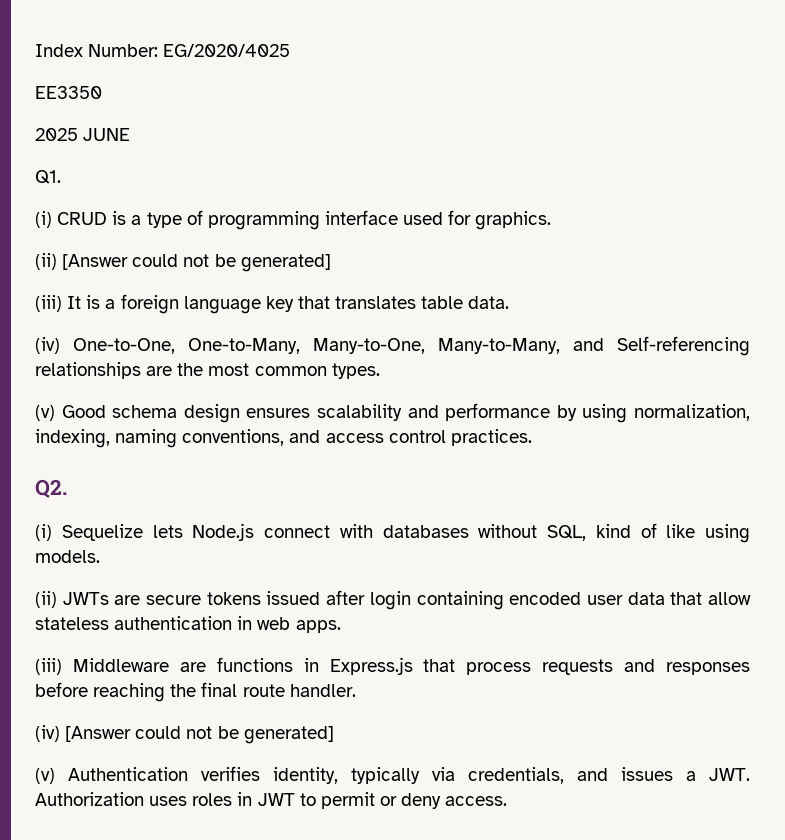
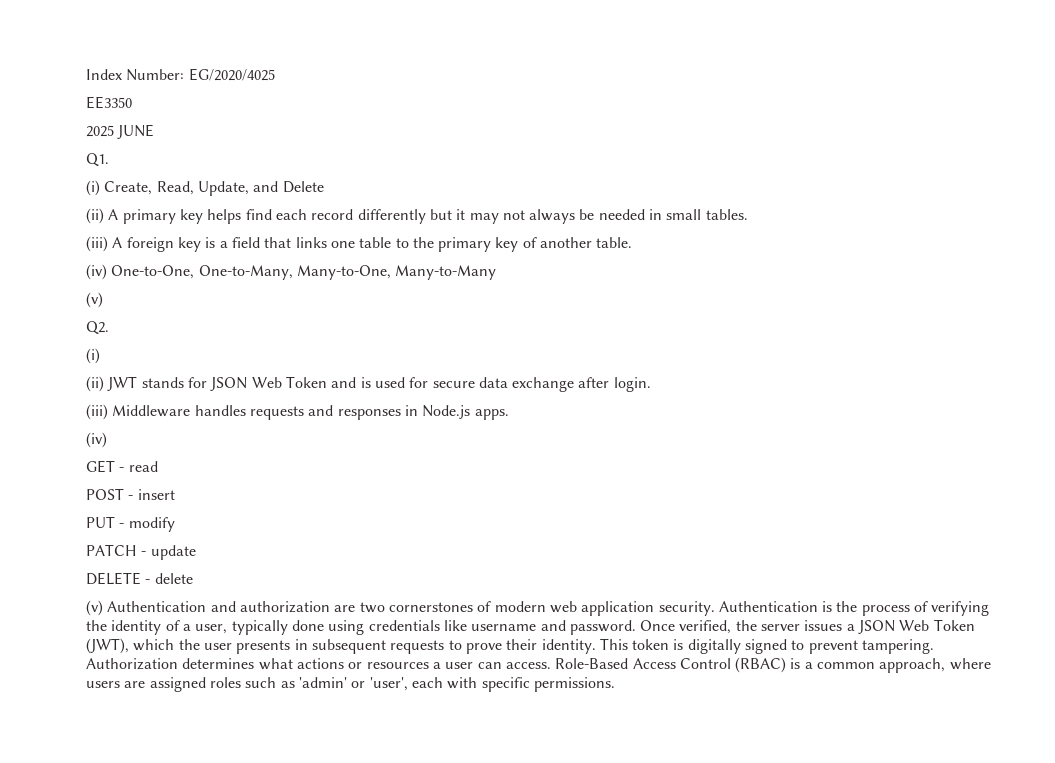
- (i) CRUD is a type of programming interface used for graphics.
- (ii) [Answer could not be generated]
- (iii) It is a foreign language key that translates table data.
- (iv) One-to-One, One-to-Many, Many-to-One, Many-to-Many, and Self-referencing relationships are the most common types.
- (v) Good schema design ensures scalability and performance by using normalization, indexing, naming conventions, and access control practices.
+ (i) Create, Read, Update, and Delete
+ (ii) A primary key helps find each record differently but it may not always be needed in small tables.
+ (iii) A foreign key is a field that links one table to the primary key of another table.
+ (iv) One-to-One, One-to-Many, Many-to-One, Many-to-Many
+ (v)
  Q2.
- (i) Sequelize lets Node.js connect with databases without SQL, kind of like using models.
- (ii) JWTs are secure tokens issued after login containing encoded user data that allow stateless authentication in web apps.
- (iii) Middleware are functions in Express.js that process requests and responses before reaching the final route handler.
- (iv) [Answer could not be generated]
- (v) Authentication verifies identity, typically via credentials, and issues a JWT. Authorization uses roles in JWT to permit or deny access.
+ (i)
+ (ii) JWT stands for JSON Web Token and is used for secure data exchange after login.
+ (iii) Middleware handles requests and responses in Node.js apps.
+ (iv)
+ GET - read
+ POST - insert
+ PUT - modify
+ PATCH - update
+ DELETE - delete
+ (v) Authentication and authorization are two cornerstones of modern web application security. Authentication is the process of verifying the identity of a user, typically done using credentials like username and password. Once verified, the server issues a JSON Web Token (JWT), which the user presents in subsequent requests to prove their identity. This token is digitally signed to prevent tampering. Authorization determines what actions or resources a user can access. Role-Based Access Control (RBAC) is a common approach, where users are assigned roles such as 'admin' or 'user', each with specific permissions.

